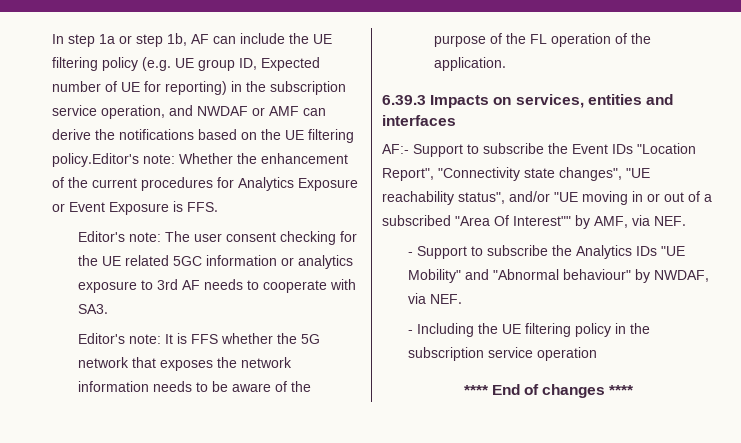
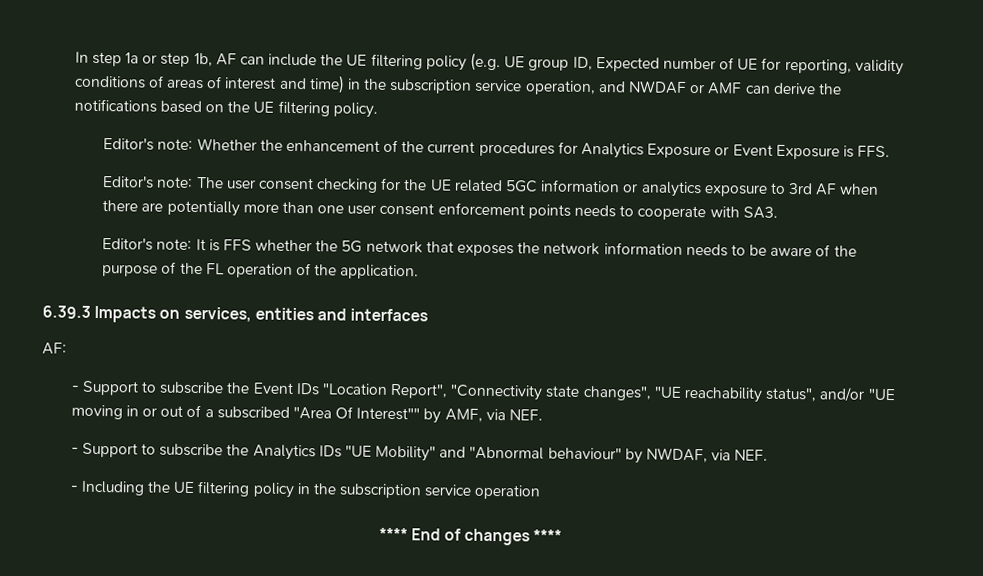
- In step 1a or step 1b, AF can include the UE filtering policy (e.g. UE group ID, Expected number of UE for reporting) in the subscription service operation, and NWDAF or AMF can derive the notifications based on the UE filtering policy.Editor's note: Whether the enhancement of the current procedures for Analytics Exposure or Event Exposure is FFS.
+ In step 1a or step 1b, AF can include the UE filtering policy (e.g. UE group ID, Expected number of UE for reporting, validity conditions of areas of interest and time) in the subscription service operation, and NWDAF or AMF can derive the notifications based on the UE filtering policy.
+ Editor's note: Whether the enhancement of the current procedures for Analytics Exposure or Event Exposure is FFS.
- Editor's note: The user consent checking for the UE related 5GC information or analytics exposure to 3rd AF needs to cooperate with SA3.
+ Editor's note: The user consent checking for the UE related 5GC information or analytics exposure to 3rd AF when there are potentially more than one user consent enforcement points needs to cooperate with SA3.
- AF:- Support to subscribe the Event IDs "Location Report", "Connectivity state changes", "UE reachability status", and/or "UE moving in or out of a subscribed "Area Of Interest"" by AMF, via NEF.
+ AF:
+ - Support to subscribe the Event IDs "Location Report", "Connectivity state changes", "UE reachability status", and/or "UE moving in or out of a subscribed "Area Of Interest"" by AMF, via NEF.

